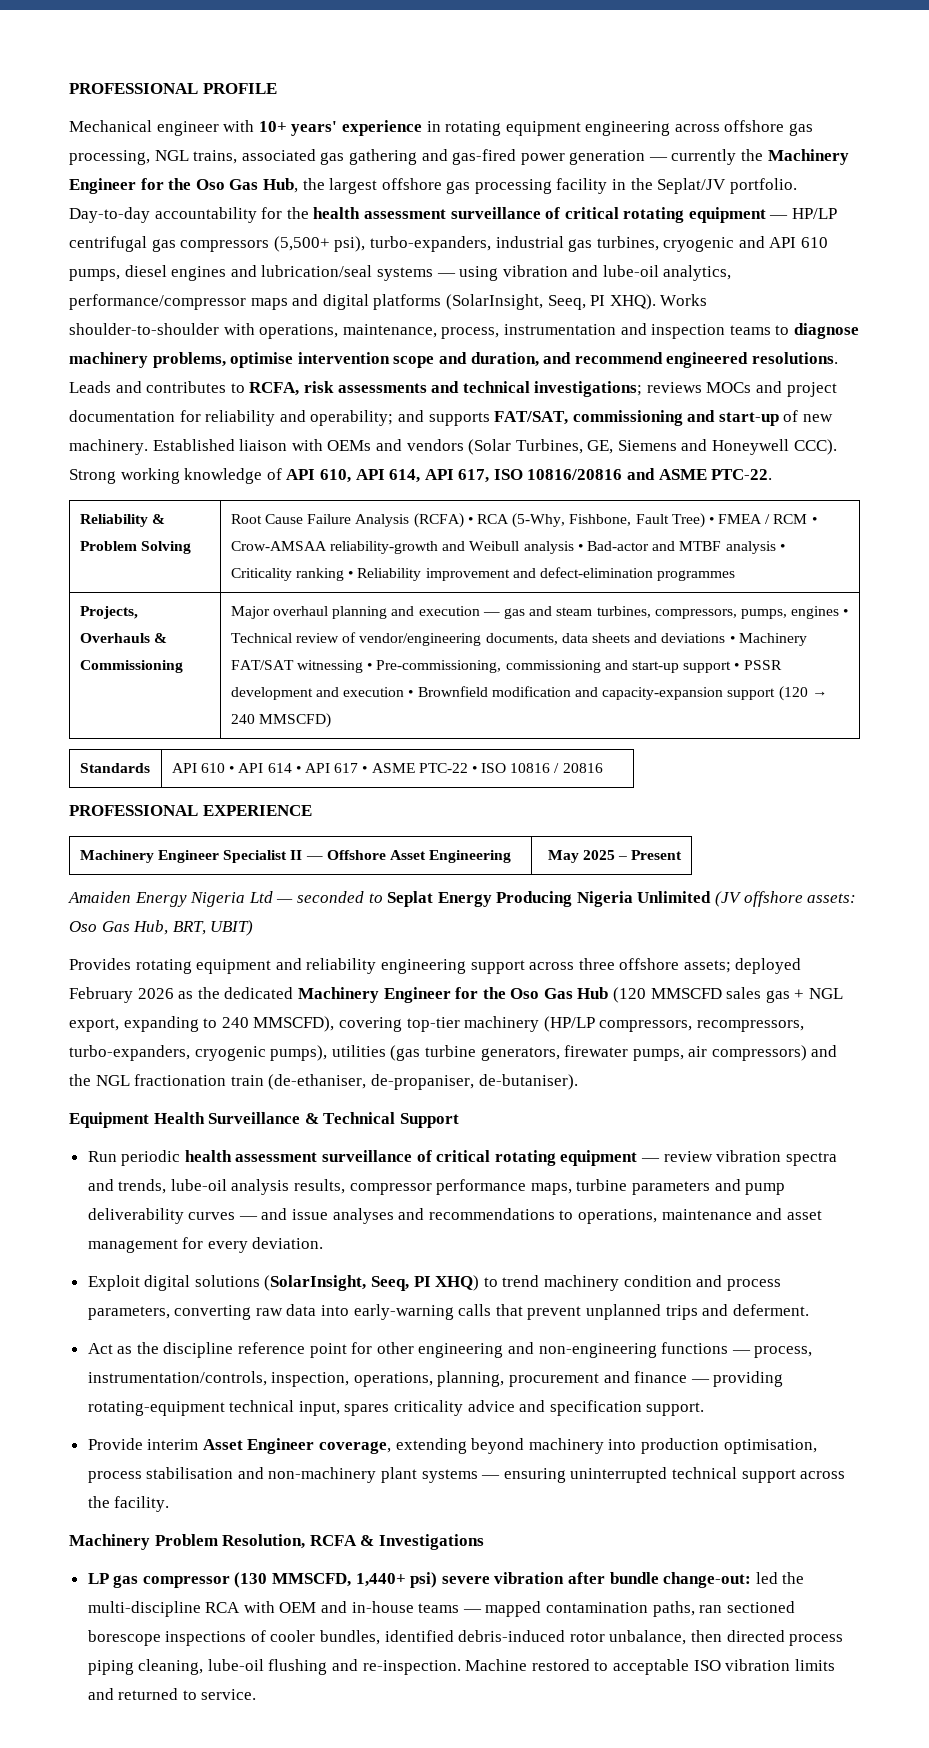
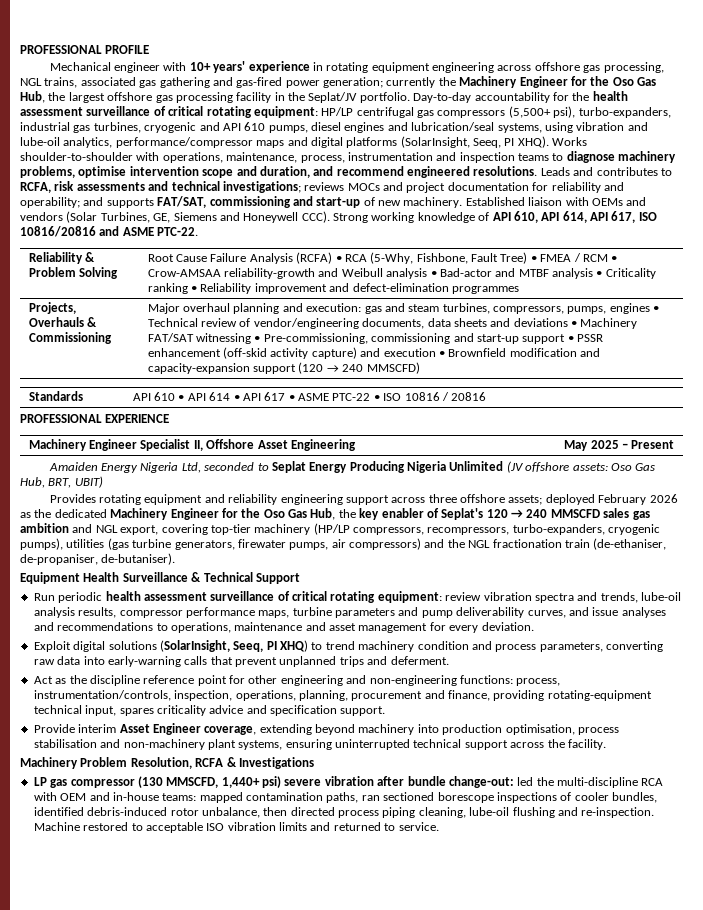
- Mechanical engineer with 10+ years' experience in rotating equipment engineering across offshore gas processing, NGL trains, associated gas gathering and gas-fired power generation — currently the Machinery Engineer for the Oso Gas Hub, the largest offshore gas processing facility in the Seplat/JV portfolio.
+ Mechanical engineer with 10+ years' experience in rotating equipment engineering across offshore gas processing, NGL trains, associated gas gathering and gas-fired power generation; currently the Machinery Engineer for the Oso Gas Hub, the largest offshore gas processing facility in the Seplat/JV portfolio.
- Day-to-day accountability for the health assessment surveillance of critical rotating equipment — HP/LP centrifugal gas compressors (5,500+ psi), turbo-expanders, industrial gas turbines, cryogenic and API 610 pumps, diesel engines and lubrication/seal systems — using vibration and lube-oil analytics, performance/compressor maps and digital platforms (SolarInsight, Seeq, PI XHQ).
+ Day-to-day accountability for the health assessment surveillance of critical rotating equipment: HP/LP centrifugal gas compressors (5,500+ psi), turbo-expanders, industrial gas turbines, cryogenic and API 610 pumps, diesel engines and lubrication/seal systems, using vibration and lube-oil analytics, performance/compressor maps and digital platforms (SolarInsight, Seeq, PI XHQ).
- Major overhaul planning and execution — gas and steam turbines, compressors, pumps, engines • Technical review of vendor/engineering documents, data sheets and deviations • Machinery FAT/SAT witnessing • Pre-commissioning, commissioning and start-up support • PSSR development and execution • Brownfield modification and capacity-expansion support (120 → 240 MMSCFD)
+ Major overhaul planning and execution: gas and steam turbines, compressors, pumps, engines • Technical review of vendor/engineering documents, data sheets and deviations • Machinery FAT/SAT witnessing • Pre-commissioning, commissioning and start-up support • PSSR enhancement (off-skid activity capture) and execution • Brownfield modification and capacity-expansion support (120 → 240 MMSCFD)
- Machinery Engineer Specialist II — Offshore Asset Engineering | May 2025 – Present
+ Machinery Engineer Specialist II, Offshore Asset Engineering | May 2025 – Present
- Amaiden Energy Nigeria Ltd — seconded to Seplat Energy Producing Nigeria Unlimited (JV offshore assets: Oso Gas Hub, BRT, UBIT)
+ Amaiden Energy Nigeria Ltd, seconded to Seplat Energy Producing Nigeria Unlimited (JV offshore assets: Oso Gas Hub, BRT, UBIT)
- Provides rotating equipment and reliability engineering support across three offshore assets; deployed February 2026 as the dedicated Machinery Engineer for the Oso Gas Hub (120 MMSCFD sales gas + NGL export, expanding to 240 MMSCFD), covering top-tier machinery (HP/LP compressors, recompressors, turbo-expanders, cryogenic pumps), utilities (gas turbine generators, firewater pumps, air compressors) and the NGL fractionation train (de-ethaniser, de-propaniser, de-butaniser).
+ Provides rotating equipment and reliability engineering support across three offshore assets; deployed February 2026 as the dedicated Machinery Engineer for the Oso Gas Hub, the key enabler of Seplat's 120 → 240 MMSCFD sales gas ambition and NGL export, covering top-tier machinery (HP/LP compressors, recompressors, turbo-expanders, cryogenic pumps), utilities (gas turbine generators, firewater pumps, air compressors) and the NGL fractionation train (de-ethaniser, de-propaniser, de-butaniser).
- Run periodic health assessment surveillance of critical rotating equipment — review vibration spectra and trends, lube-oil analysis results, compressor performance maps, turbine parameters and pump deliverability curves — and issue analyses and recommendations to operations, maintenance and asset management for every deviation.
+ Run periodic health assessment surveillance of critical rotating equipment: review vibration spectra and trends, lube-oil analysis results, compressor performance maps, turbine parameters and pump deliverability curves, and issue analyses and recommendations to operations, maintenance and asset management for every deviation.
- Act as the discipline reference point for other engineering and non-engineering functions — process, instrumentation/controls, inspection, operations, planning, procurement and finance — providing rotating-equipment technical input, spares criticality advice and specification support.
+ Act as the discipline reference point for other engineering and non-engineering functions: process, instrumentation/controls, inspection, operations, planning, procurement and finance, providing rotating-equipment technical input, spares criticality advice and specification support.
- Provide interim Asset Engineer coverage, extending beyond machinery into production optimisation, process stabilisation and non-machinery plant systems — ensuring uninterrupted technical support across the facility.
+ Provide interim Asset Engineer coverage, extending beyond machinery into production optimisation, process stabilisation and non-machinery plant systems, ensuring uninterrupted technical support across the facility.
- LP gas compressor (130 MMSCFD, 1,440+ psi) severe vibration after bundle change-out: led the multi-discipline RCA with OEM and in-house teams — mapped contamination paths, ran sectioned borescope inspections of cooler bundles, identified debris-induced rotor unbalance, then directed process piping cleaning, lube-oil flushing and re-inspection.
+ LP gas compressor (130 MMSCFD, 1,440+ psi) severe vibration after bundle change-out: led the multi-discipline RCA with OEM and in-house teams: mapped contamination paths, ran sectioned borescope inspections of cooler bundles, identified debris-induced rotor unbalance, then directed process piping cleaning, lube-oil flushing and re-inspection.

